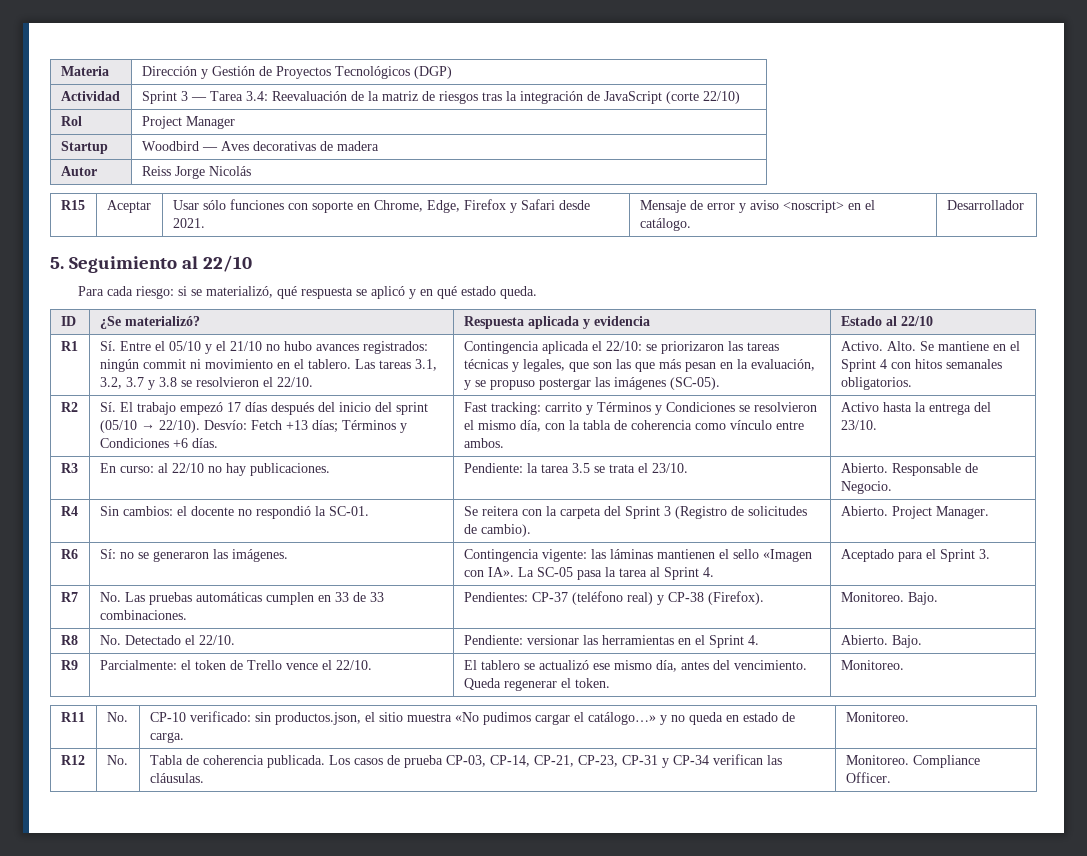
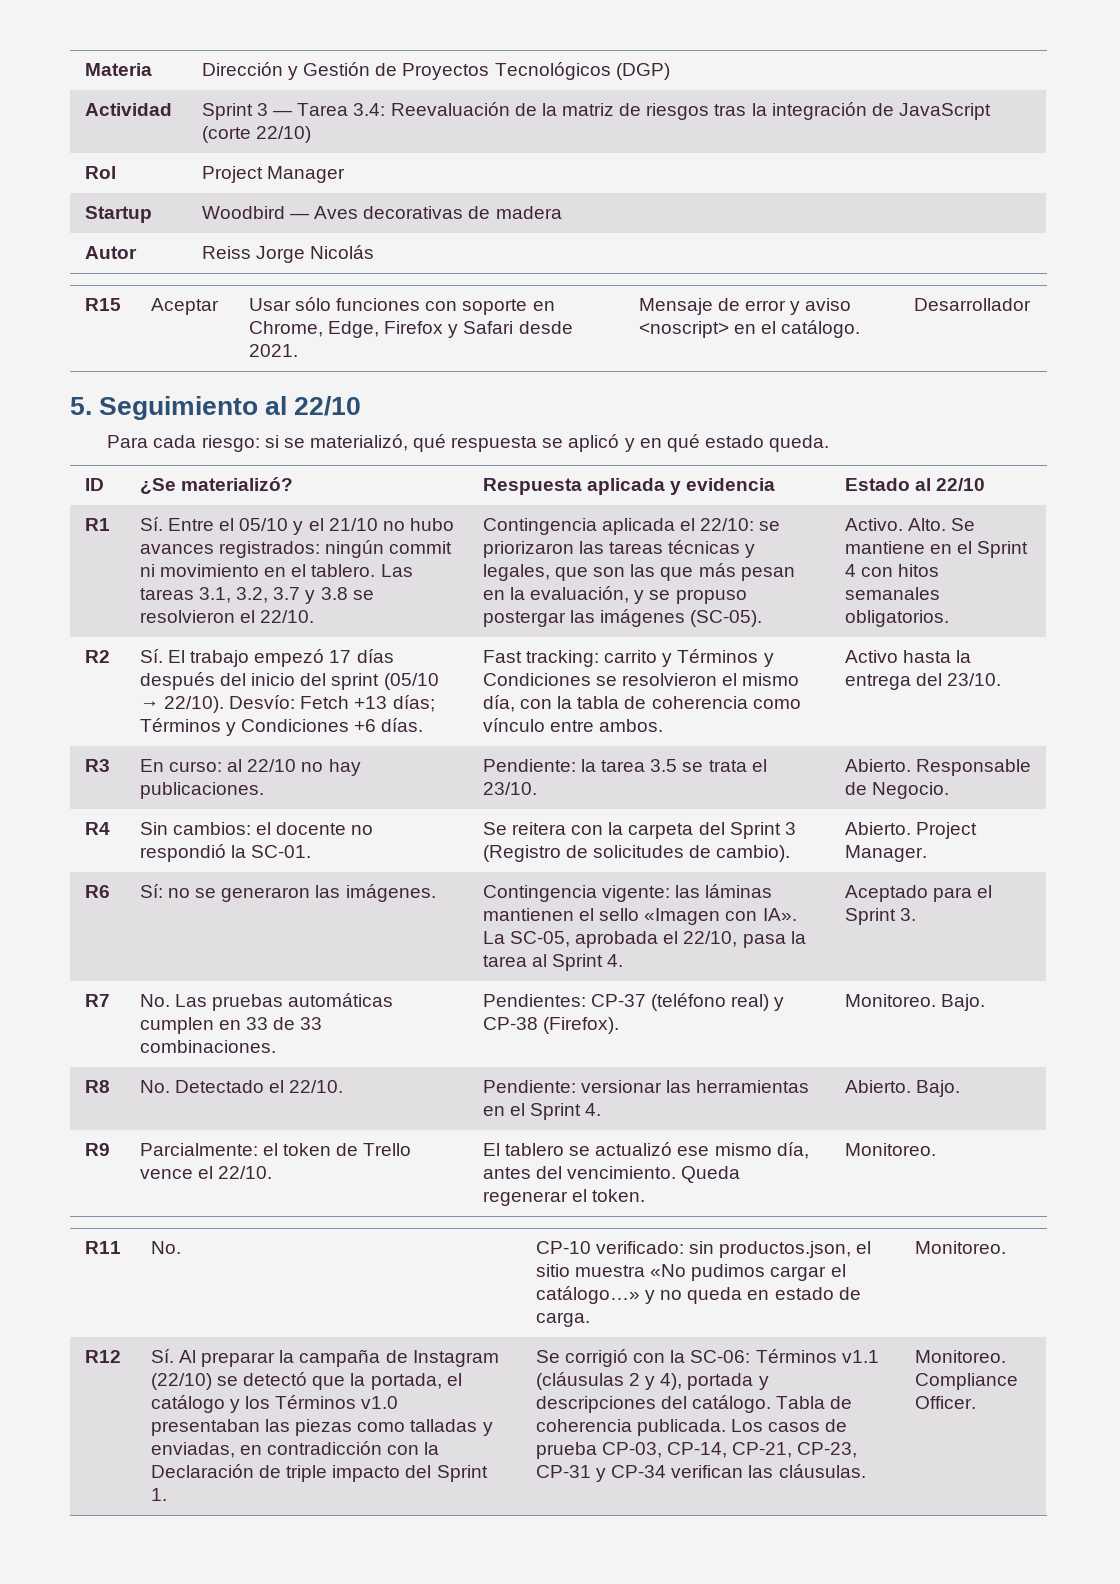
- R6 | Sí: no se generaron las imágenes. | Contingencia vigente: las láminas mantienen el sello «Imagen con IA». La SC-05 pasa la tarea al Sprint 4. | Aceptado para el Sprint 3.
+ R6 | Sí: no se generaron las imágenes. | Contingencia vigente: las láminas mantienen el sello «Imagen con IA». La SC-05, aprobada el 22/10, pasa la tarea al Sprint 4. | Aceptado para el Sprint 3.
- No. | Tabla de coherencia publicada.
+ Sí. Al preparar la campaña de Instagram (22/10) se detectó que la portada, el catálogo y los Términos v1.0 presentaban las piezas como talladas y enviadas, en contradicción con la Declaración de triple impacto del Sprint 1. | Se corrigió con la SC-06: Términos v1.1 (cláusulas 2 y 4), portada y descripciones del catálogo. Tabla de coherencia publicada.

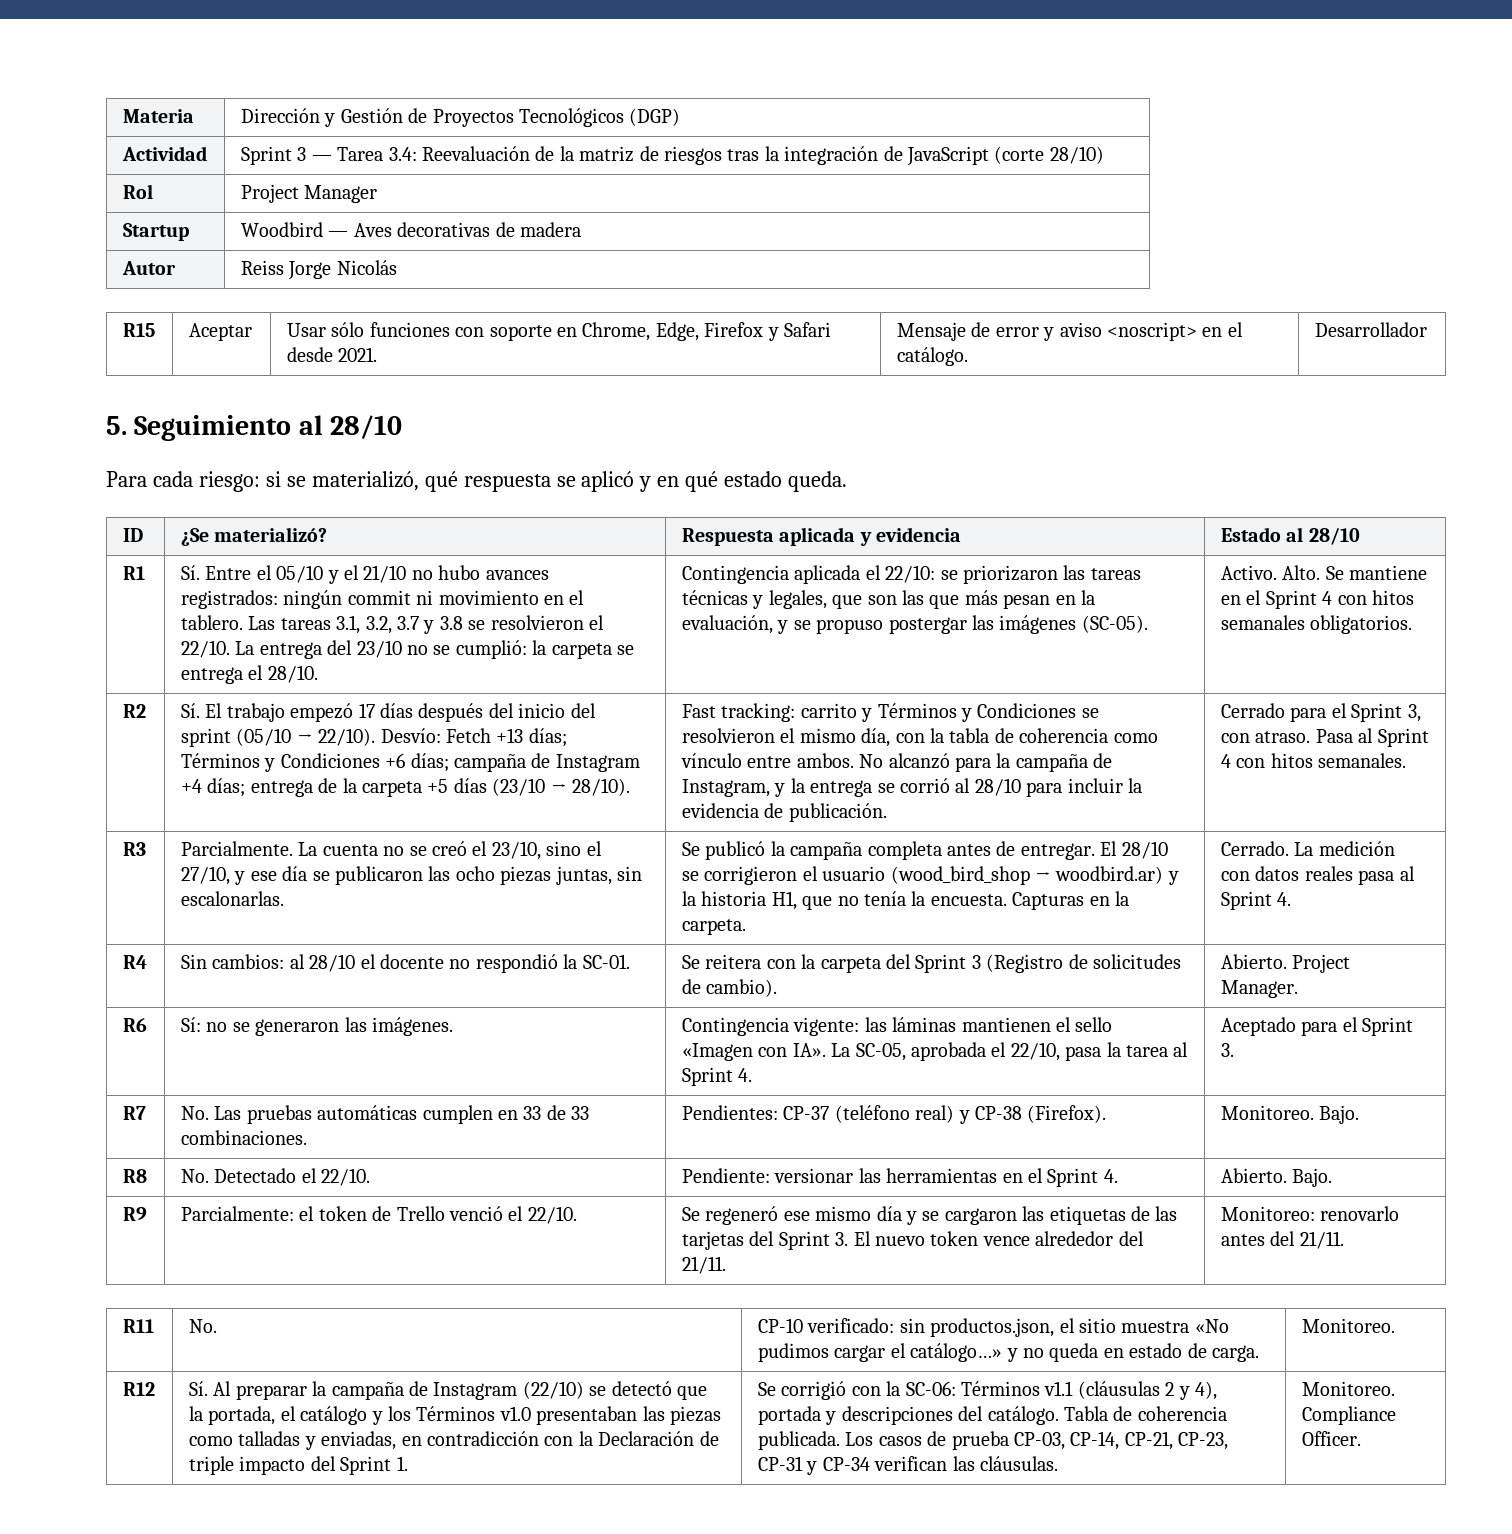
- Actividad | Sprint 3 — Tarea 3.4: Reevaluación de la matriz de riesgos tras la integración de JavaScript (corte 22/10)
+ Actividad | Sprint 3 — Tarea 3.4: Reevaluación de la matriz de riesgos tras la integración de JavaScript (corte 28/10)
- 5. Seguimiento al 22/10
+ 5. Seguimiento al 28/10
- ID | ¿Se materializó? | Respuesta aplicada y evidencia | Estado al 22/10
+ ID | ¿Se materializó? | Respuesta aplicada y evidencia | Estado al 28/10
+ La entrega del 23/10 no se cumplió: la carpeta se entrega el 28/10.
- Desvío: Fetch +13 días; Términos y Condiciones +6 días.
+ Desvío: Fetch +13 días; Términos y Condiciones +6 días; campaña de Instagram +4 días; entrega de la carpeta +5 días (23/10 → 28/10).
- Fast tracking: carrito y Términos y Condiciones se resolvieron el mismo día, con la tabla de coherencia como vínculo entre ambos. | Activo hasta la entrega del 23/10.
- R3 | En curso: al 22/10 no hay publicaciones. | Pendiente: la tarea 3.5 se trata el 23/10. | Abierto. Responsable de Negocio.
+ Fast tracking: carrito y Términos y Condiciones se resolvieron el mismo día, con la tabla de coherencia como vínculo entre ambos. No alcanzó para la campaña de Instagram, y la entrega se corrió al 28/10 para incluir la evidencia de publicación. | Cerrado para el Sprint 3, con atraso. Pasa al Sprint 4 con hitos semanales.
+ R3 | Parcialmente. La cuenta no se creó el 23/10, sino el 27/10, y ese día se publicaron las ocho piezas juntas, sin escalonarlas. | Se publicó la campaña completa antes de entregar. El 28/10 se corrigieron el usuario (wood_bird_shop → woodbird.ar) y la historia H1, que no tenía la encuesta. Capturas en la carpeta. | Cerrado. La medición con datos reales pasa al Sprint 4.
- R4 | Sin cambios: el docente no respondió la SC-01. | Se reitera con la carpeta del Sprint 3 (Registro de solicitudes de cambio). | Abierto. Project Manager.
+ R4 | Sin cambios: al 28/10 el docente no respondió la SC-01. | Se reitera con la carpeta del Sprint 3 (Registro de solicitudes de cambio). | Abierto. Project Manager.
- R9 | Parcialmente: el token de Trello vence el 22/10. | El tablero se actualizó ese mismo día, antes del vencimiento. Queda regenerar el token. | Monitoreo.
+ R9 | Parcialmente: el token de Trello venció el 22/10. | Se regeneró ese mismo día y se cargaron las etiquetas de las tarjetas del Sprint 3. El nuevo token vence alrededor del 21/11. | Monitoreo: renovarlo antes del 21/11.

